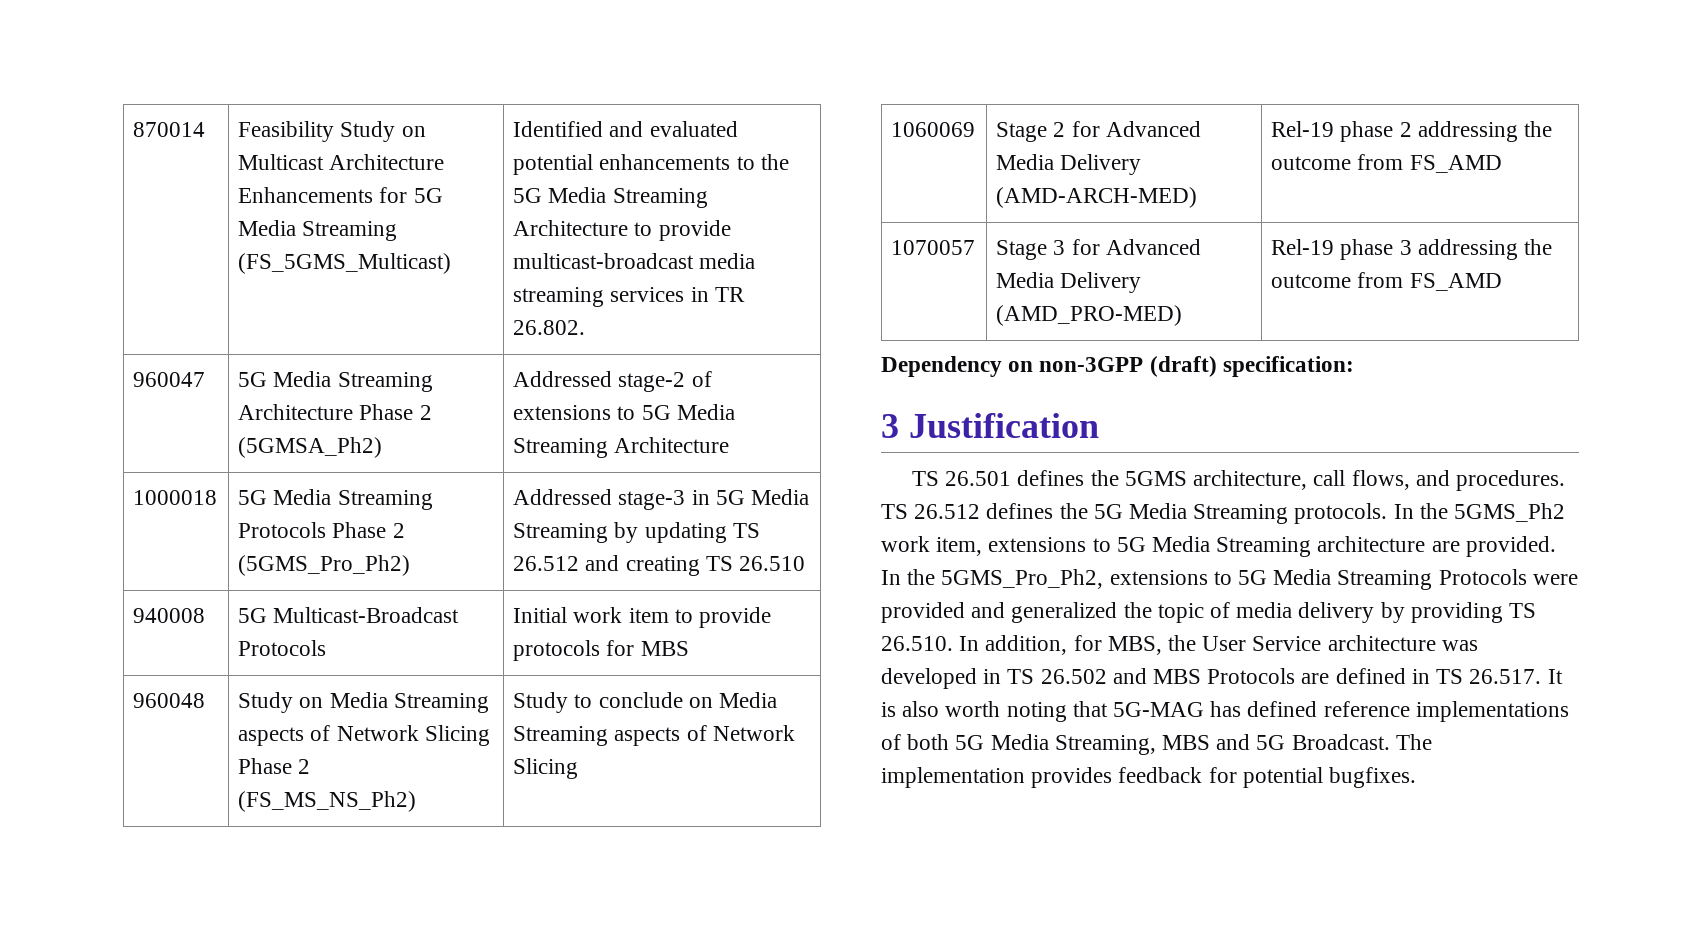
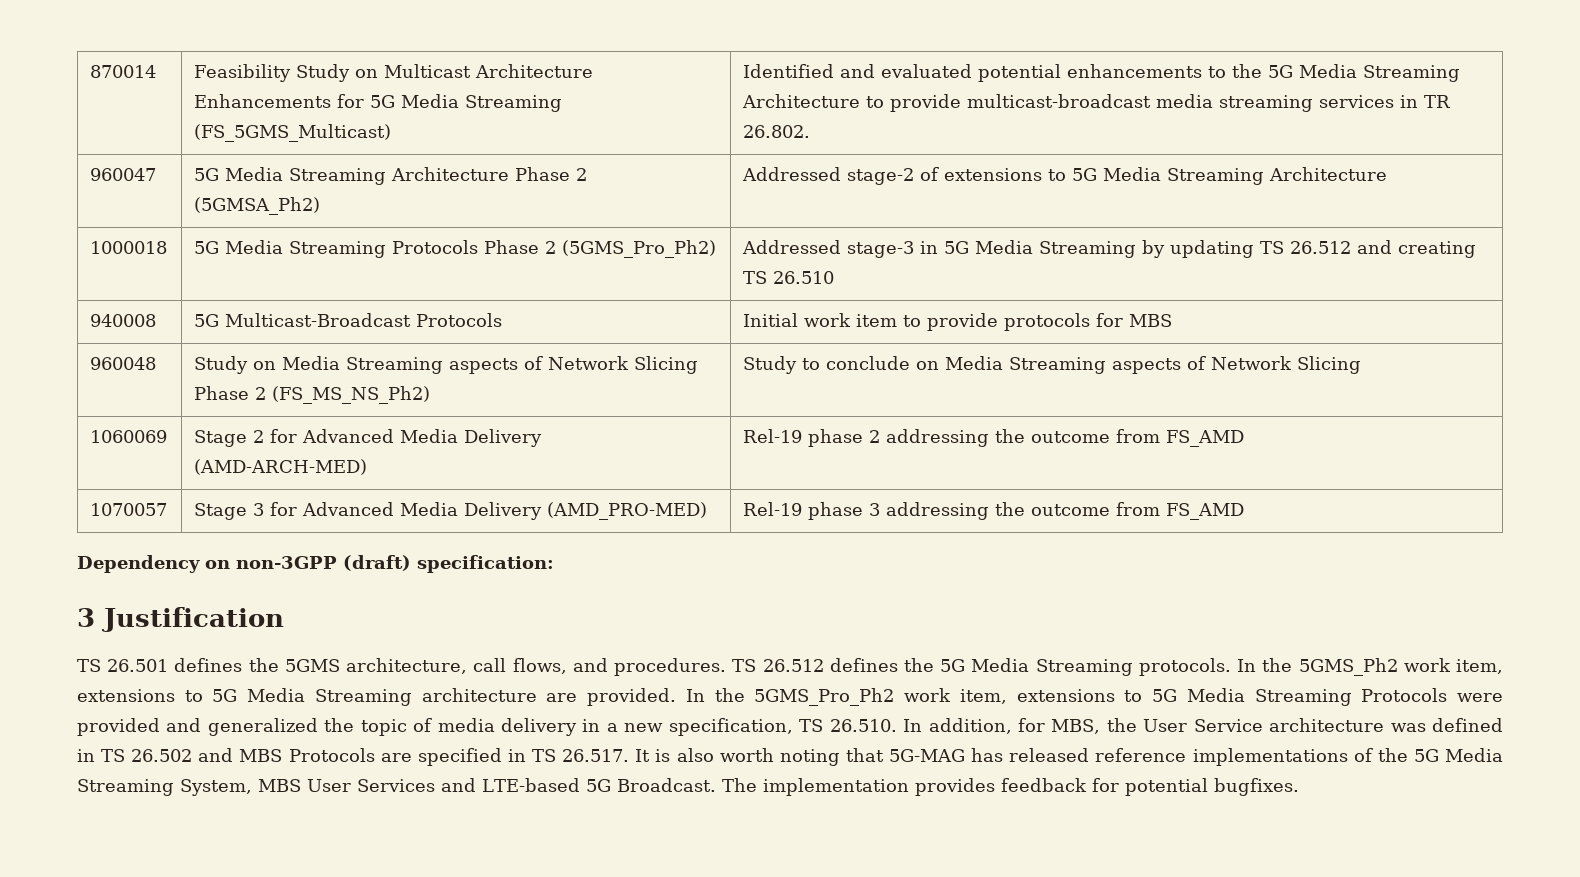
- In the 5GMS_Pro_Ph2, extensions to 5G Media Streaming Protocols were provided and generalized the topic of media delivery by providing TS 26.510. In addition, for MBS, the User Service architecture was developed in TS 26.502 and MBS Protocols are defined in TS 26.517. It is also worth noting that 5G-MAG has defined reference implementations of both 5G Media Streaming, MBS and 5G Broadcast.
+ In the 5GMS_Pro_Ph2 work item, extensions to 5G Media Streaming Protocols were provided and generalized the topic of media delivery in a new specification, TS 26.510. In addition, for MBS, the User Service architecture was defined in TS 26.502 and MBS Protocols are specified in TS 26.517. It is also worth noting that 5G-MAG has released reference implementations of the 5G Media Streaming System, MBS User Services and LTE-based 5G Broadcast.

